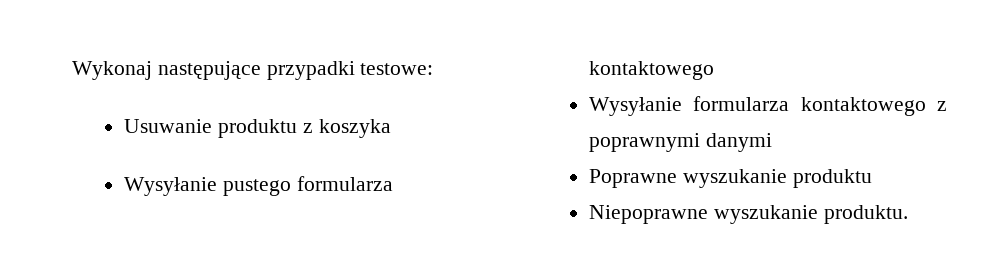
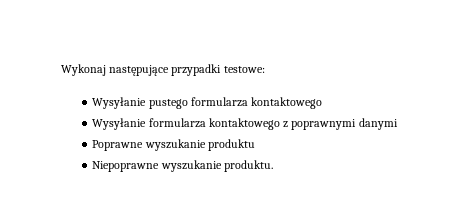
- Usuwanie produktu z koszyka

